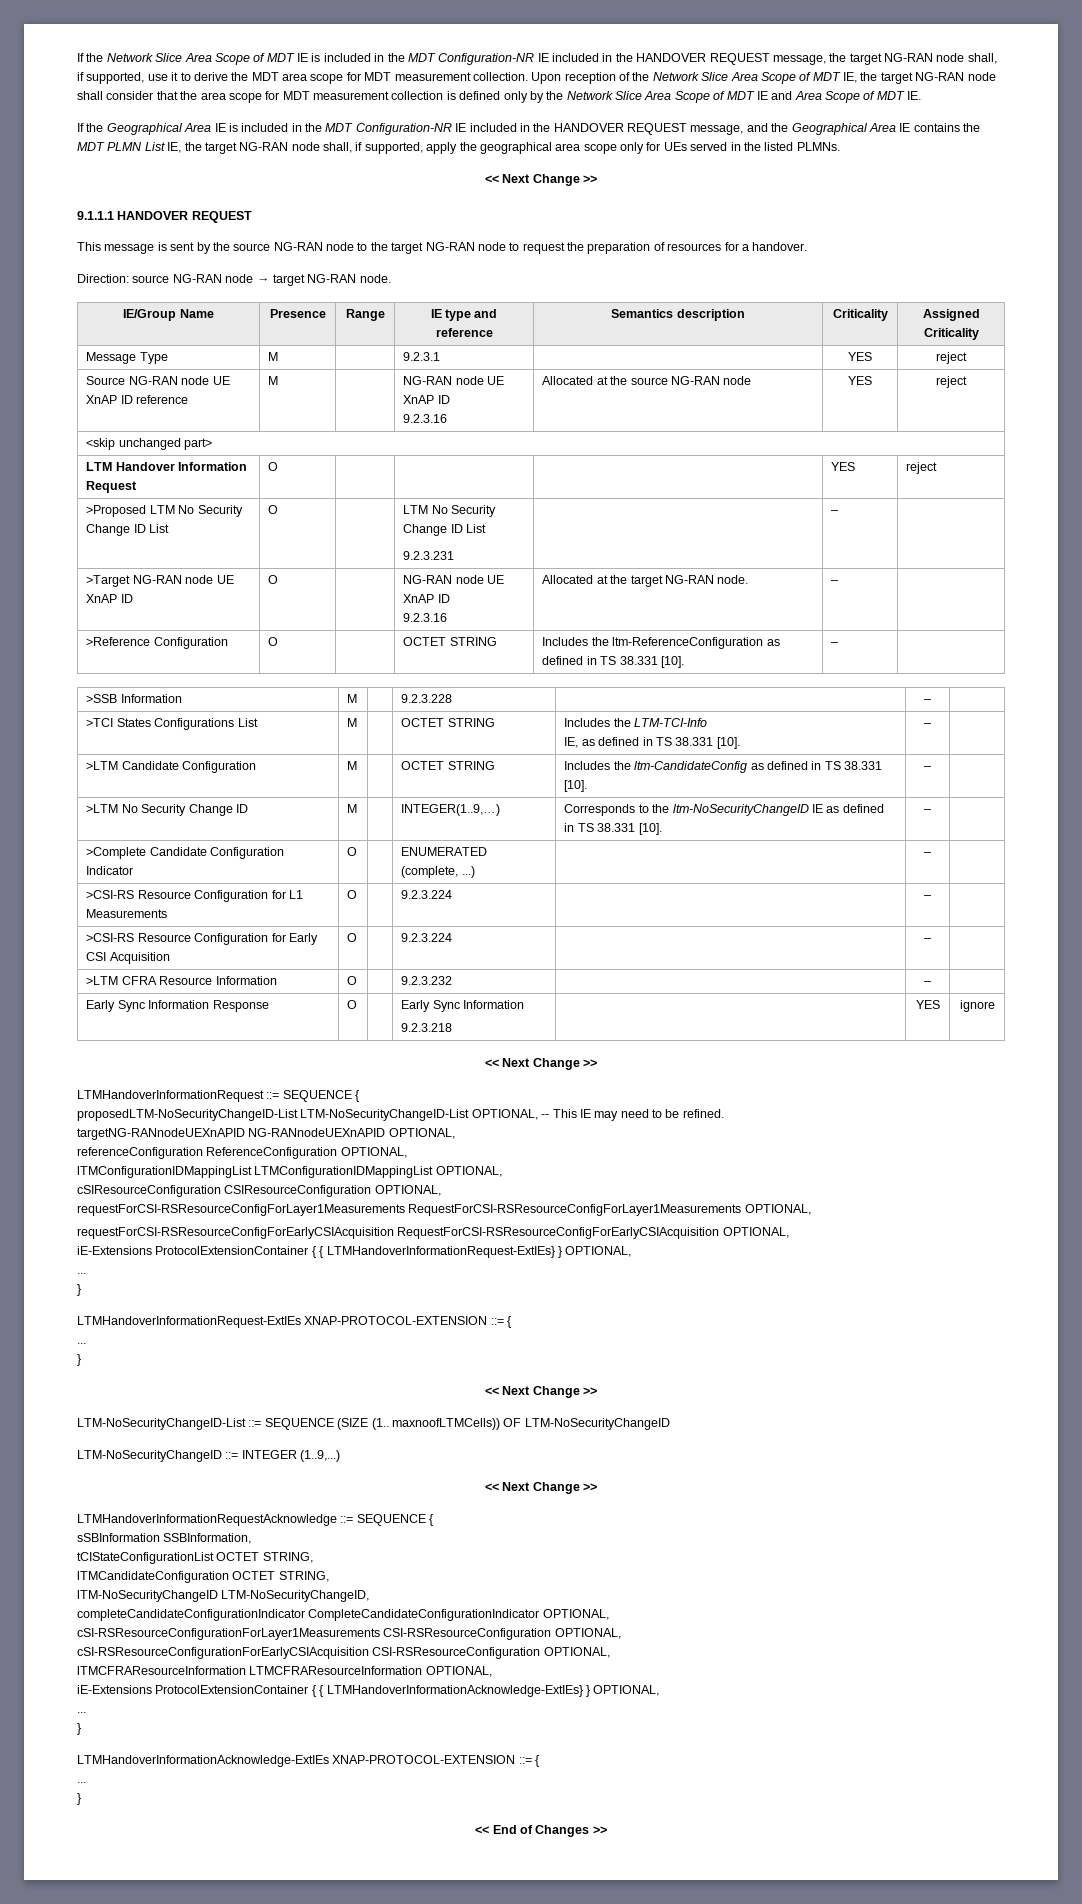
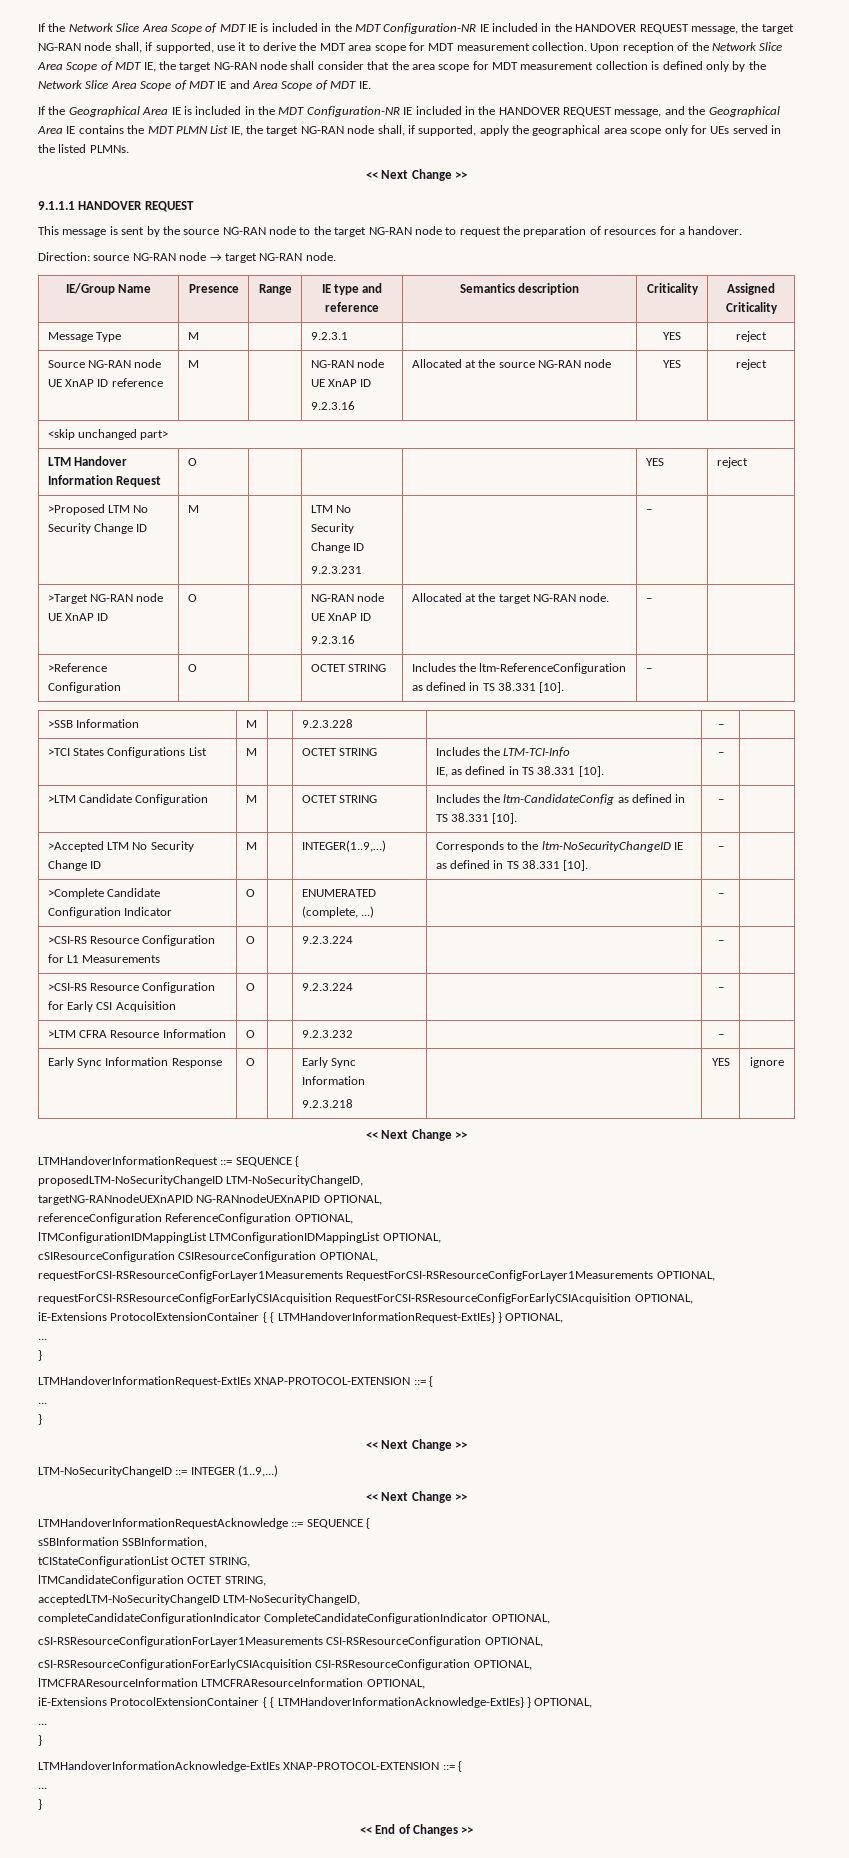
- >Proposed LTM No Security Change ID List | O | | LTM No Security Change ID List
+ >Proposed LTM No Security Change ID | M | | LTM No Security Change ID
- >LTM No Security Change ID | M | | INTEGER(1..9,…) | Corresponds to the ltm-NoSecurityChangeID IE as defined in TS 38.331 [10]. | – |
+ >Accepted LTM No Security Change ID | M | | INTEGER(1..9,…) | Corresponds to the ltm-NoSecurityChangeID IE as defined in TS 38.331 [10]. | – |
- proposedLTM-NoSecurityChangeID-List LTM-NoSecurityChangeID-List OPTIONAL, -- This IE may need to be refined.
+ proposedLTM-NoSecurityChangeID LTM-NoSecurityChangeID,
- LTM-NoSecurityChangeID-List ::= SEQUENCE (SIZE (1.. maxnoofLTMCells)) OF LTM-NoSecurityChangeID
- lTM-NoSecurityChangeID LTM-NoSecurityChangeID,
+ acceptedLTM-NoSecurityChangeID LTM-NoSecurityChangeID,

